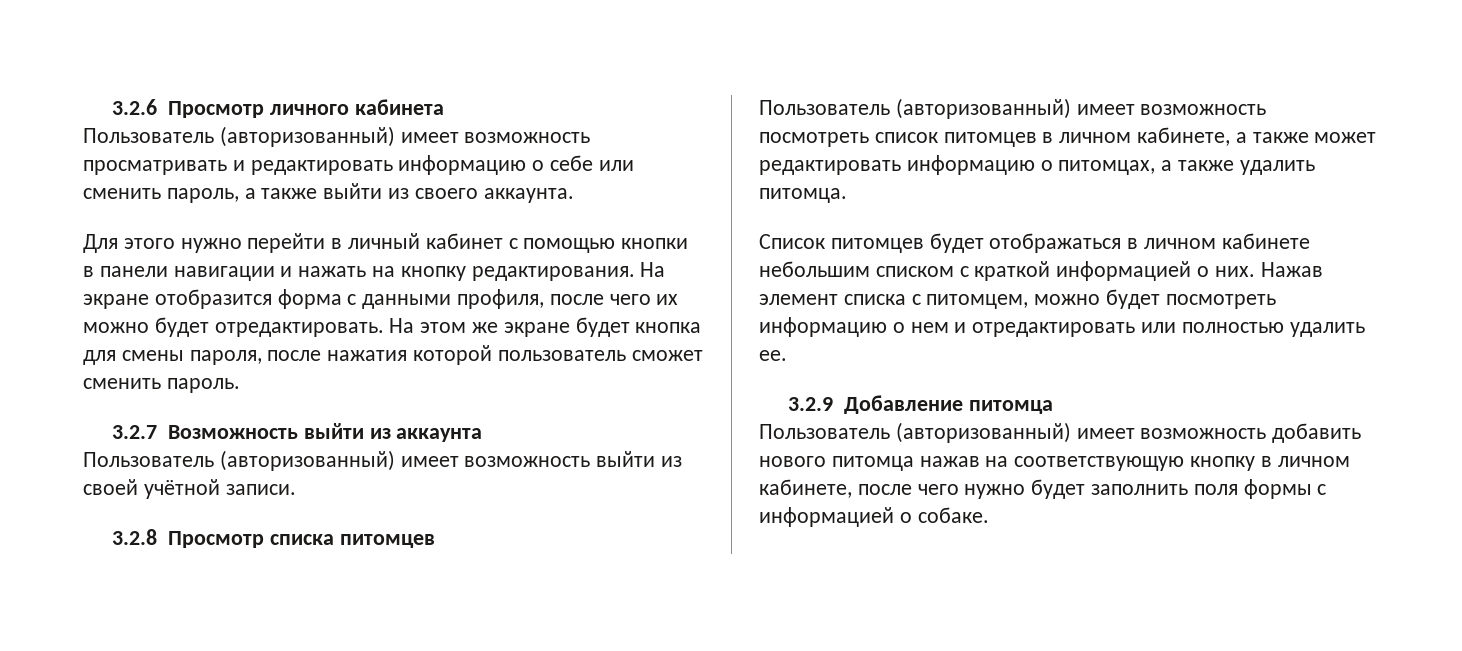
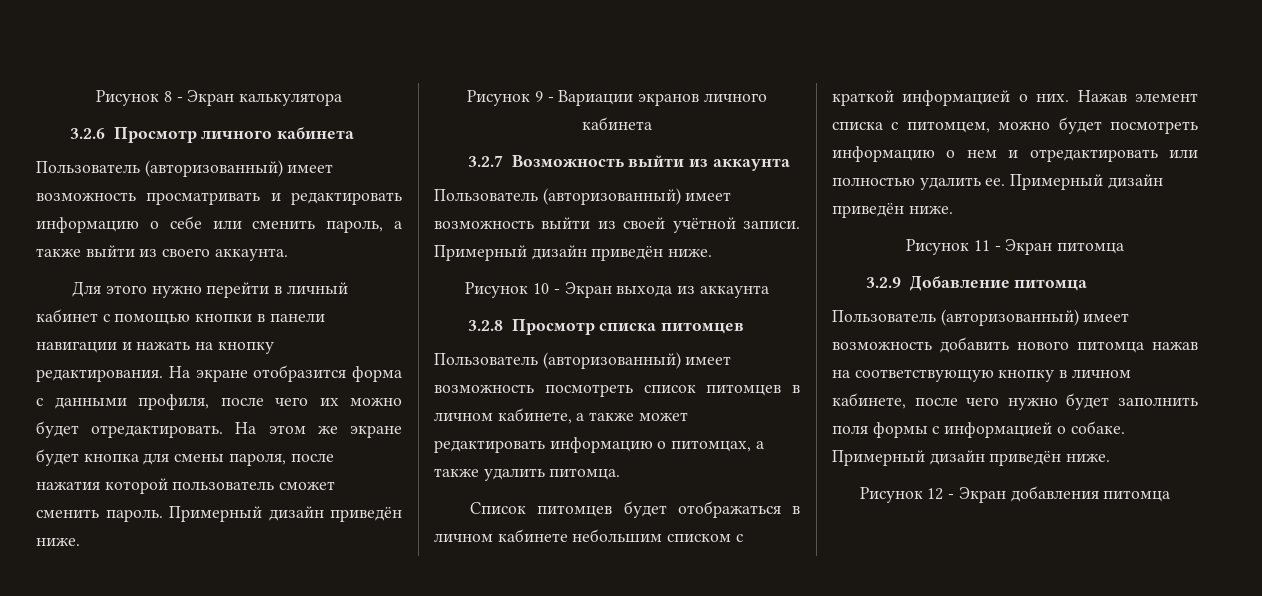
+ Рисунок 8 - Экран калькулятора
- На этом же экране будет кнопка для смены пароля, после нажатия которой пользователь сможет сменить пароль.
+ На этом же экране будет кнопка для смены пароля, после нажатия которой пользователь сможет сменить пароль. Примерный дизайн приведён ниже.
+ Рисунок 9 - Вариации экранов личного кабинета
- Пользователь (авторизованный) имеет возможность выйти из своей учётной записи.
+ Пользователь (авторизованный) имеет возможность выйти из своей учётной записи. Примерный дизайн приведён ниже.
+ Рисунок 10 - Экран выхода из аккаунта
- Нажав элемент списка с питомцем, можно будет посмотреть информацию о нем и отредактировать или полностью удалить ее.
+ Нажав элемент списка с питомцем, можно будет посмотреть информацию о нем и отредактировать или полностью удалить ее. Примерный дизайн приведён ниже.
+ Рисунок 11 - Экран питомца
- Пользователь (авторизованный) имеет возможность добавить нового питомца нажав на соответствующую кнопку в личном кабинете, после чего нужно будет заполнить поля формы с информацией о собаке.
+ Пользователь (авторизованный) имеет возможность добавить нового питомца нажав на соответствующую кнопку в личном кабинете, после чего нужно будет заполнить поля формы с информацией о собаке. Примерный дизайн приведён ниже.
+ Рисунок 12 - Экран добавления питомца

